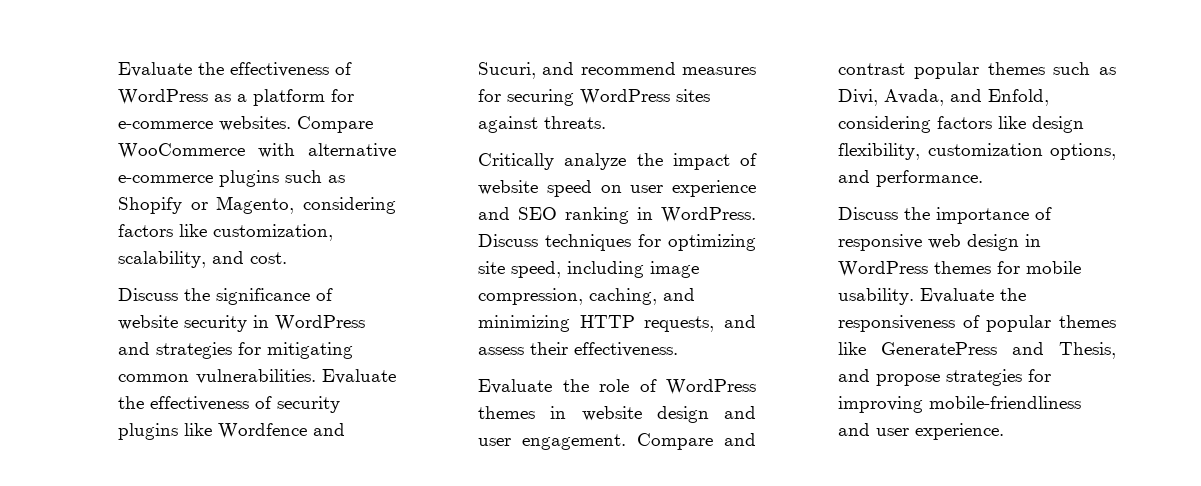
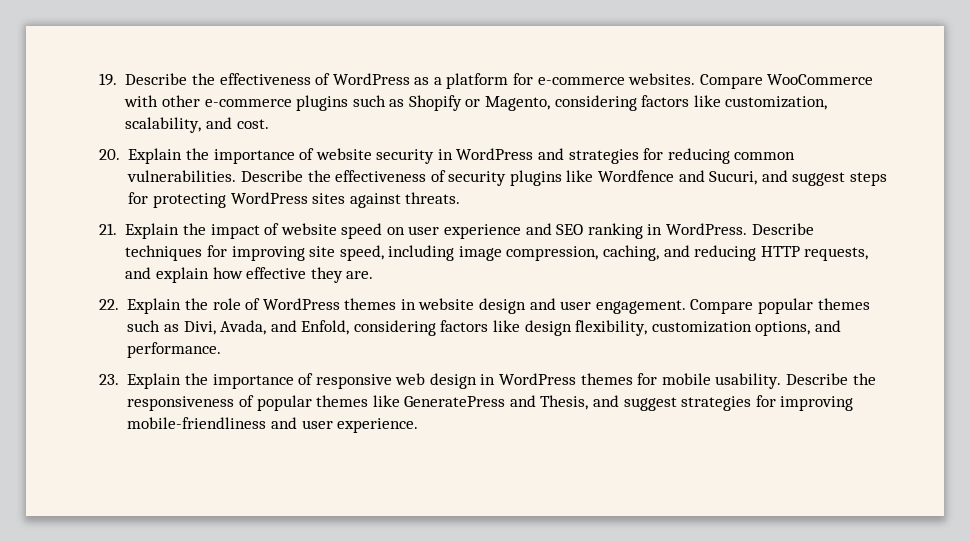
- Evaluate the effectiveness of WordPress as a platform for e-commerce websites.
+ 19. Describe the effectiveness of WordPress as a platform for e-commerce websites.
- Compare WooCommerce with alternative e-commerce plugins such as Shopify or Magento, considering factors like customization, scalability, and cost.
+ Compare WooCommerce with other e-commerce plugins such as Shopify or Magento, considering factors like customization, scalability, and cost.
- Discuss the significance of website security in WordPress and strategies for mitigating common vulnerabilities.
+ 20. Explain the importance of website security in WordPress and strategies for reducing common vulnerabilities.
- Evaluate the effectiveness of security plugins like Wordfence and Sucuri, and recommend measures for securing WordPress sites against threats.
+ Describe the effectiveness of security plugins like Wordfence and Sucuri, and suggest steps for protecting WordPress sites against threats.
- Critically analyze the impact of website speed on user experience and SEO ranking in WordPress.
+ 21. Explain the impact of website speed on user experience and SEO ranking in WordPress.
- Discuss techniques for optimizing site speed, including image compression, caching, and minimizing HTTP requests, and assess their effectiveness.
- Evaluate the role of WordPress themes in website design and user engagement.
+ Describe techniques for improving site speed, including image compression, caching, and reducing HTTP requests, and explain how effective they are.
+ 22. Explain the role of WordPress themes in website design and user engagement.
- Compare and contrast popular themes such as Divi, Avada, and Enfold, considering factors like design flexibility, customization options, and performance.
+ Compare popular themes such as Divi, Avada, and Enfold, considering factors like design flexibility, customization options, and performance.
- Discuss the importance of responsive web design in WordPress themes for mobile usability.
+ 23. Explain the importance of responsive web design in WordPress themes for mobile usability.
- Evaluate the responsiveness of popular themes like GeneratePress and Thesis, and propose strategies for improving mobile-friendliness and user experience.
+ Describe the responsiveness of popular themes like GeneratePress and Thesis, and suggest strategies for improving mobile-friendliness and user experience.

